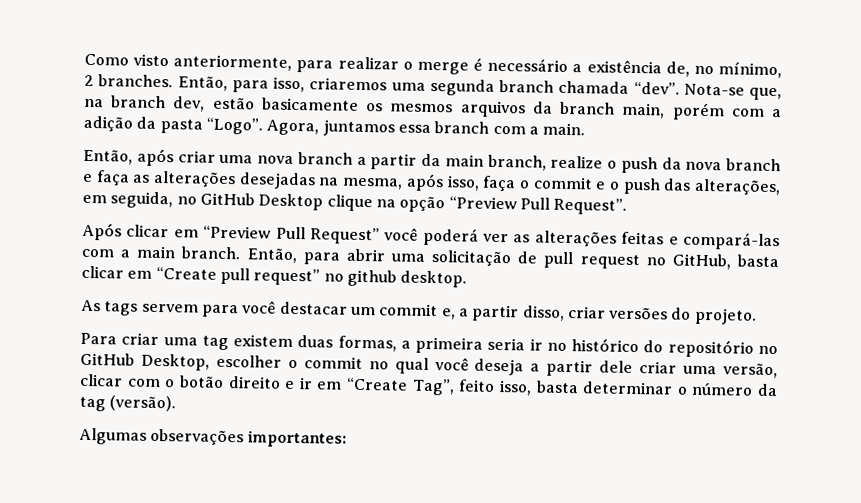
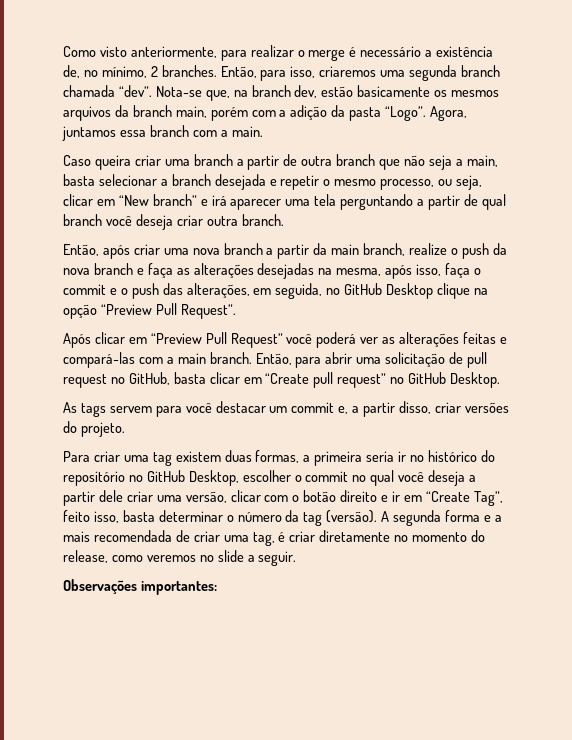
+ Caso queira criar uma branch a partir de outra branch que não seja a main, basta selecionar a branch desejada e repetir o mesmo processo, ou seja, clicar em “New branch” e irá aparecer uma tela perguntando a partir de qual branch você deseja criar outra branch.
- Então, para abrir uma solicitação de pull request no GitHub, basta clicar em “Create pull request” no github desktop.
+ Então, para abrir uma solicitação de pull request no GitHub, basta clicar em “Create pull request” no GitHub Desktop.
- Para criar uma tag existem duas formas, a primeira seria ir no histórico do repositório no GitHub Desktop, escolher o commit no qual você deseja a partir dele criar uma versão, clicar com o botão direito e ir em “Create Tag”, feito isso, basta determinar o número da tag (versão).
- Algumas observações importantes:
+ Para criar uma tag existem duas formas, a primeira seria ir no histórico do repositório no GitHub Desktop, escolher o commit no qual você deseja a partir dele criar uma versão, clicar com o botão direito e ir em “Create Tag”, feito isso, basta determinar o número da tag (versão). A segunda forma e a mais recomendada de criar uma tag, é criar diretamente no momento do release, como veremos no slide a seguir.
+ Observações importantes:

